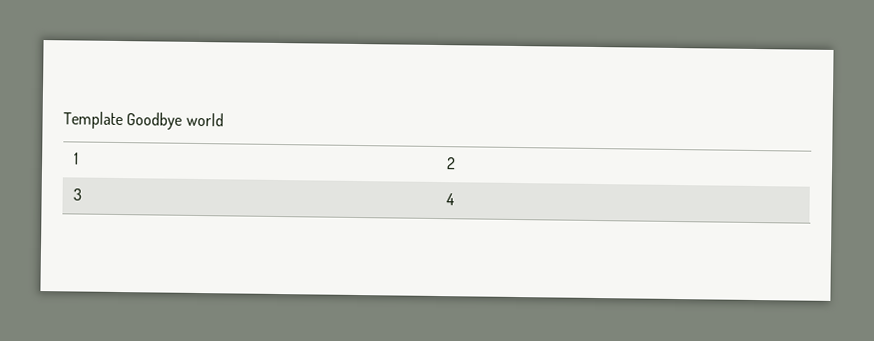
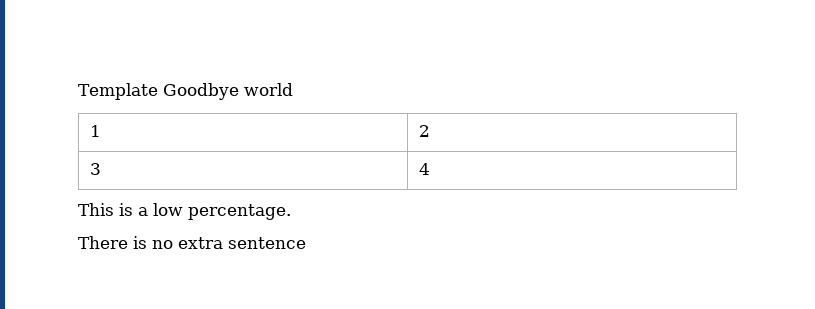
+ This is a low percentage.
+ There is no extra sentence

